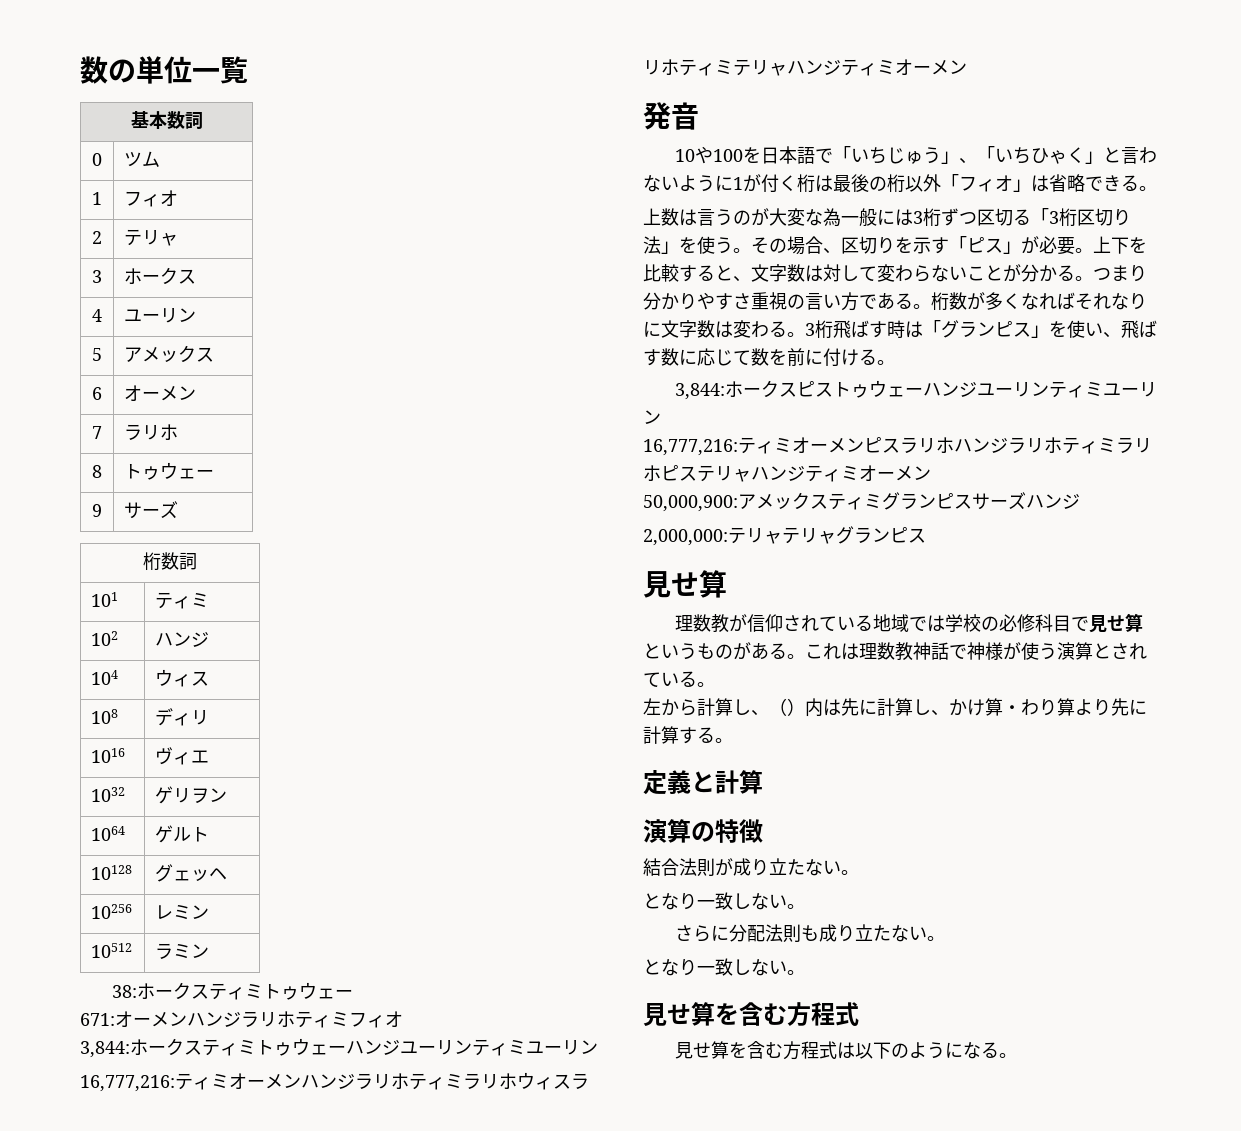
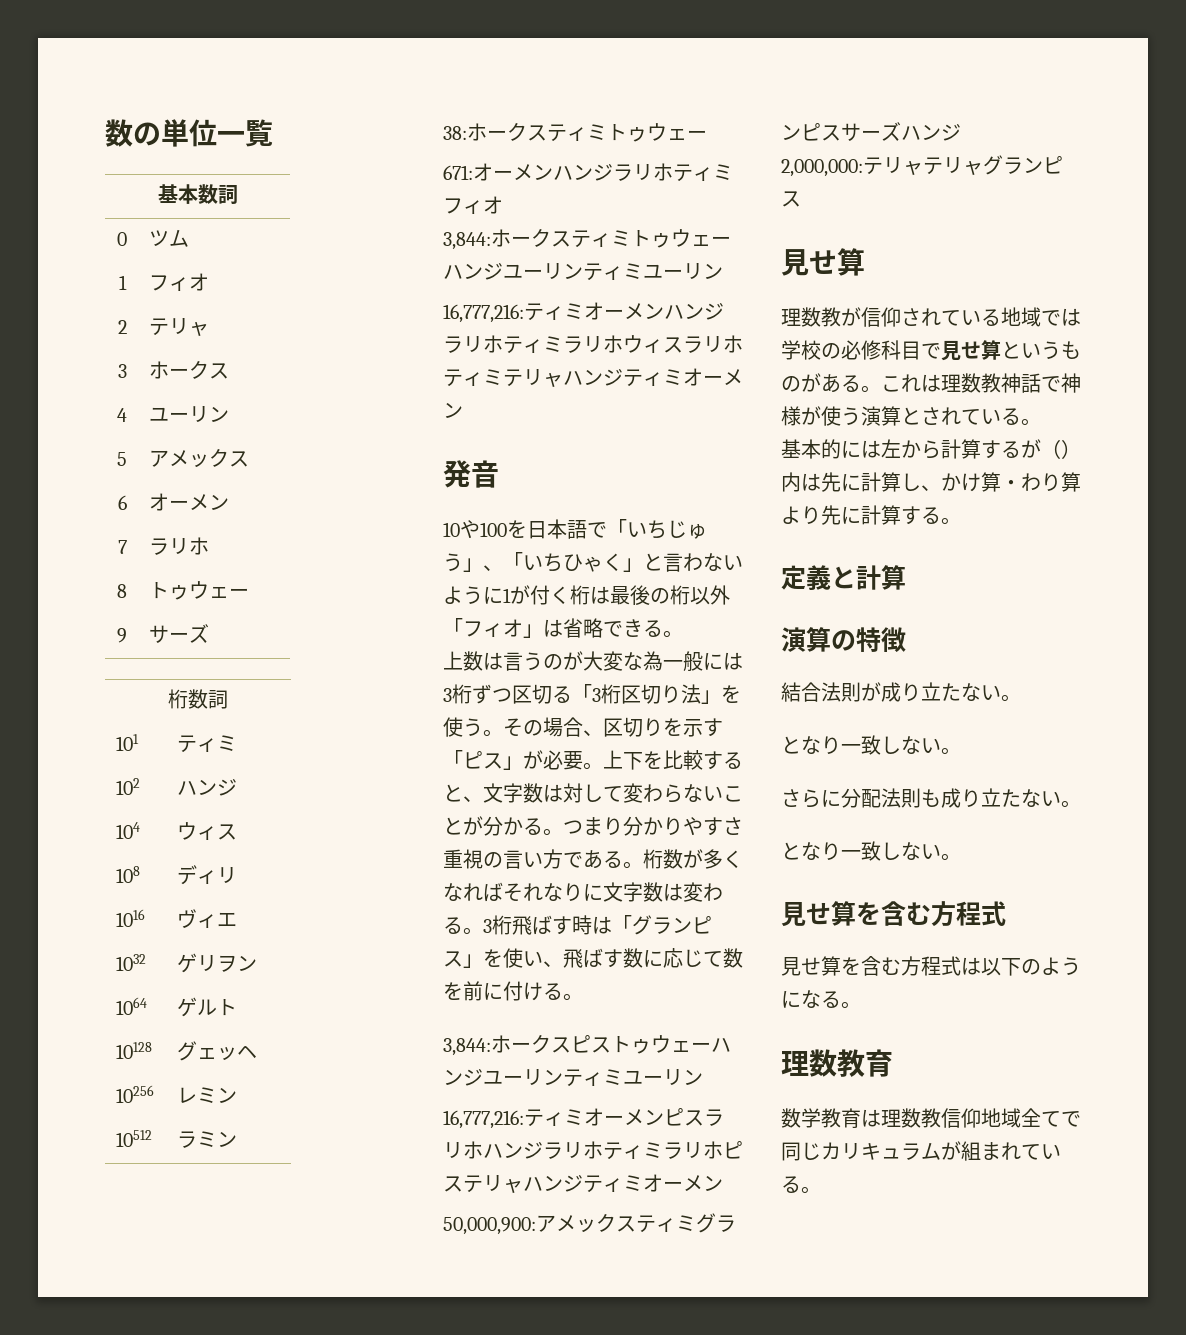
- 左から計算し、（）内は先に計算し、かけ算・わり算より先に計算する。
+ 基本的には左から計算するが（）内は先に計算し、かけ算・わり算より先に計算する。
+ 理数教育
+ 数学教育は理数教信仰地域全てで同じカリキュラムが組まれている。

